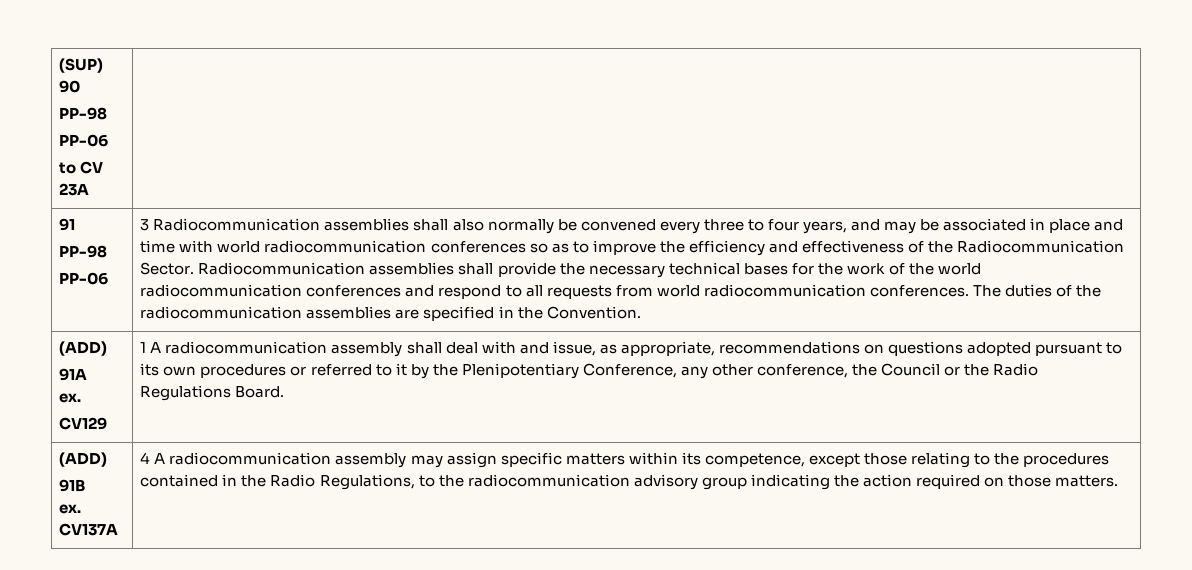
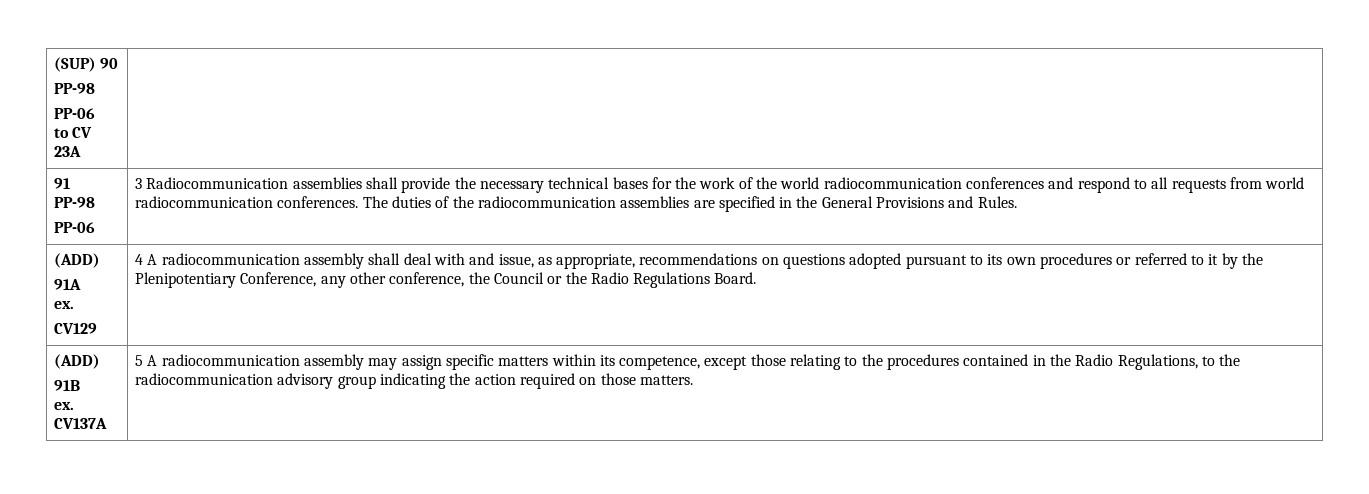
- 3 Radiocommunication assemblies shall also normally be convened every three to four years, and may be associated in place and time with world radiocommunication conferences so as to improve the efficiency and effectiveness of the Radiocommunication Sector. Radiocommunication assemblies shall provide the necessary technical bases for the work of the world radiocommunication conferences and respond to all requests from world radiocommunication conferences.
+ 3 Radiocommunication assemblies shall provide the necessary technical bases for the work of the world radiocommunication conferences and respond to all requests from world radiocommunication conferences.
- The duties of the radiocommunication assemblies are specified in the Convention.
+ The duties of the radiocommunication assemblies are specified in the General Provisions and Rules.
- 1 A radiocommunication assembly shall deal with and issue, as appropriate, recommendations on questions adopted pursuant to its own procedures or referred to it by the Plenipotentiary Conference, any other conference, the Council or the Radio Regulations Board.
+ 4 A radiocommunication assembly shall deal with and issue, as appropriate, recommendations on questions adopted pursuant to its own procedures or referred to it by the Plenipotentiary Conference, any other conference, the Council or the Radio Regulations Board.
  (ADD)
  91B
- ex. CV137A | 4 A radiocommunication assembly may assign specific matters within its competence, except those relating to the procedures contained in the Radio Regulations, to the radiocommunication advisory group indicating the action required on those matters.
+ ex. CV137A | 5 A radiocommunication assembly may assign specific matters within its competence, except those relating to the procedures contained in the Radio Regulations, to the radiocommunication advisory group indicating the action required on those matters.

